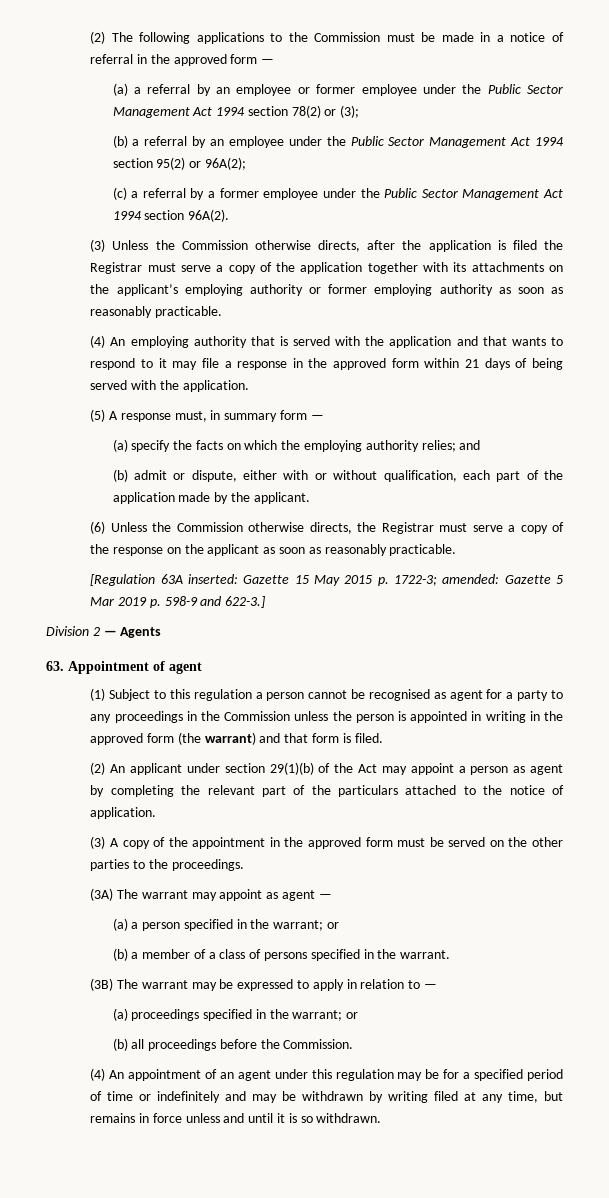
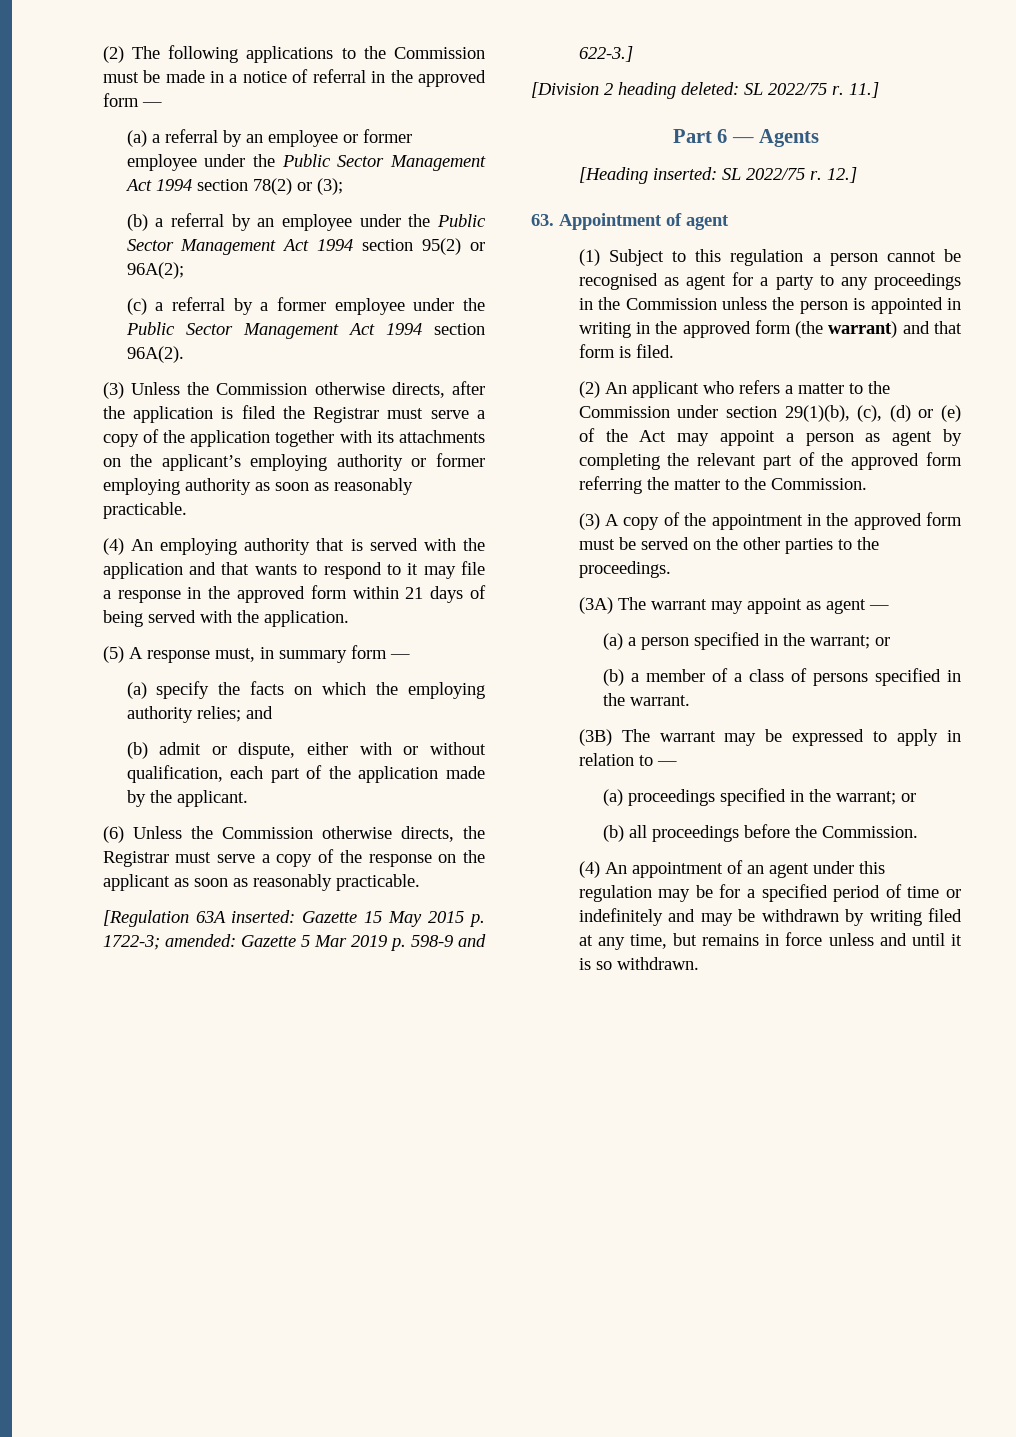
- Division 2 — Agents
+ [Division 2 heading deleted: SL 2022/75 r. 11.]
+ Part 6 — Agents
+ [Heading inserted: SL 2022/75 r. 12.]
- (2) An applicant under section 29(1)(b) of the Act may appoint a person as agent by completing the relevant part of the particulars attached to the notice of application.
+ (2) An applicant who refers a matter to the Commission under section 29(1)(b), (c), (d) or (e) of the Act may appoint a person as agent by completing the relevant part of the approved form referring the matter to the Commission.

